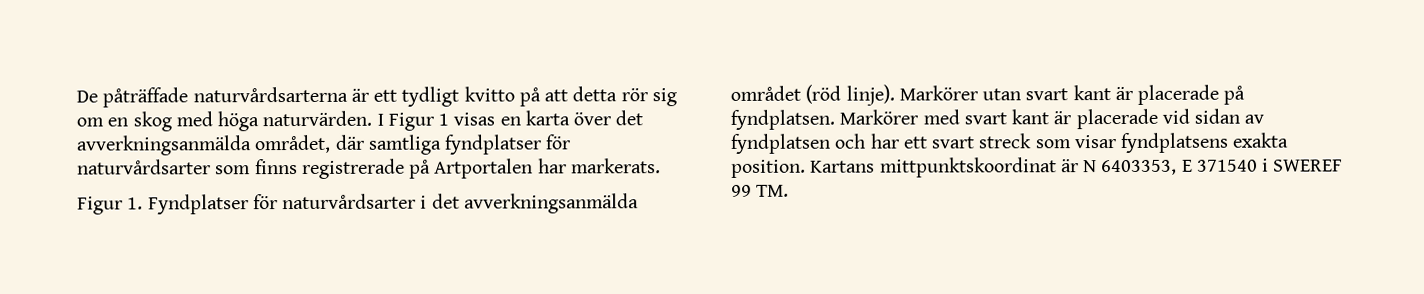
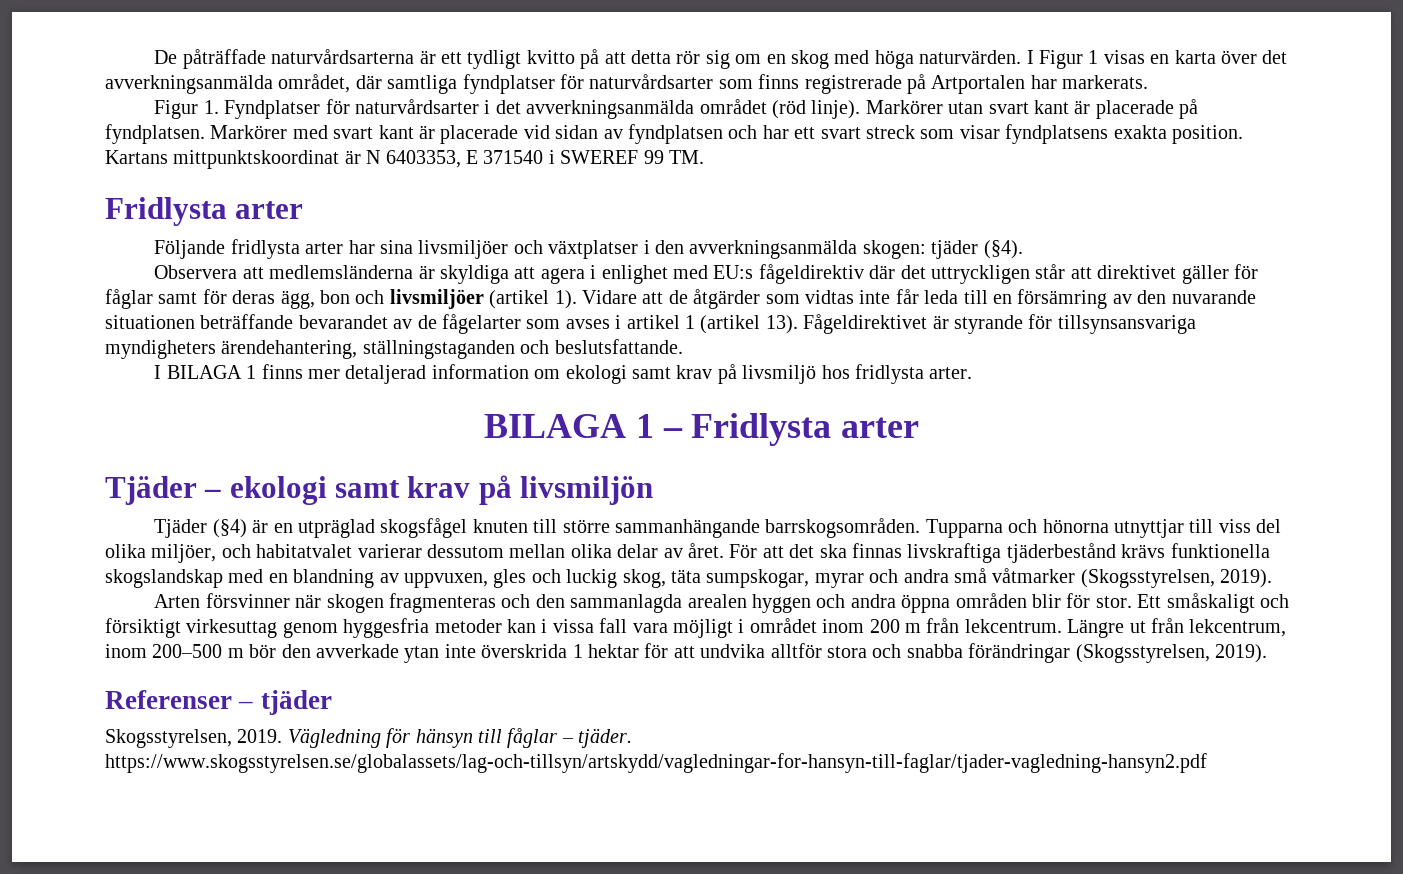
  Kartans mittpunktskoordinat är N 6403353, E 371540 i SWEREF 99 TM.
+ Fridlysta arter
+ Följande fridlysta arter har sina livsmiljöer och växtplatser i den avverkningsanmälda skogen: tjäder (§4).
+ Observera att medlemsländerna är skyldiga att agera i enlighet med EU:s fågeldirektiv där det uttryckligen står att direktivet gäller för fåglar samt för deras ägg, bon och livsmiljöer (artikel 1). Vidare att de åtgärder som vidtas inte får leda till en försämring av den nuvarande situationen beträffande bevarandet av de fågelarter som avses i artikel 1 (artikel 13). Fågeldirektivet är styrande för tillsynsansvariga myndigheters ärendehantering, ställningstaganden och beslutsfattande.
+ I BILAGA 1 finns mer detaljerad information om ekologi samt krav på livsmiljö hos fridlysta arter.
+ BILAGA 1 – Fridlysta arter
+ Tjäder – ekologi samt krav på livsmiljön
+ Tjäder (§4) är en utpräglad skogsfågel knuten till större sammanhängande barrskogsområden. Tupparna och hönorna utnyttjar till viss del olika miljöer, och habitatvalet varierar dessutom mellan olika delar av året. För att det ska finnas livskraftiga tjäderbestånd krävs funktionella skogslandskap med en blandning av uppvuxen, gles och luckig skog, täta sumpskogar, myrar och andra små våtmarker (Skogsstyrelsen, 2019).
+ Arten försvinner när skogen fragmenteras och den sammanlagda arealen hyggen och andra öppna områden blir för stor. Ett småskaligt och försiktigt virkesuttag genom hyggesfria metoder kan i vissa fall vara möjligt i området inom 200 m från lekcentrum. Längre ut från lekcentrum, inom 200–500 m bör den avverkade ytan inte överskrida 1 hektar för att undvika alltför stora och snabba förändringar (Skogsstyrelsen, 2019).
+ Referenser – tjäder
+ Skogsstyrelsen, 2019. Vägledning för hänsyn till fåglar – tjäder. https://www.skogsstyrelsen.se/globalassets/lag-och-tillsyn/artskydd/vagledningar-for-hansyn-till-faglar/tjader-vagledning-hansyn2.pdf

